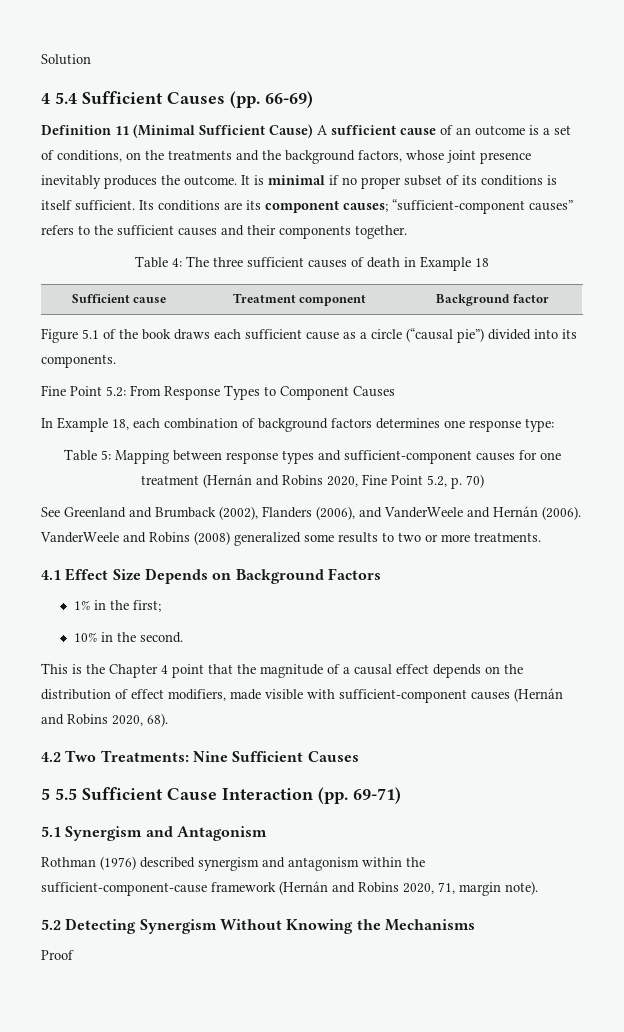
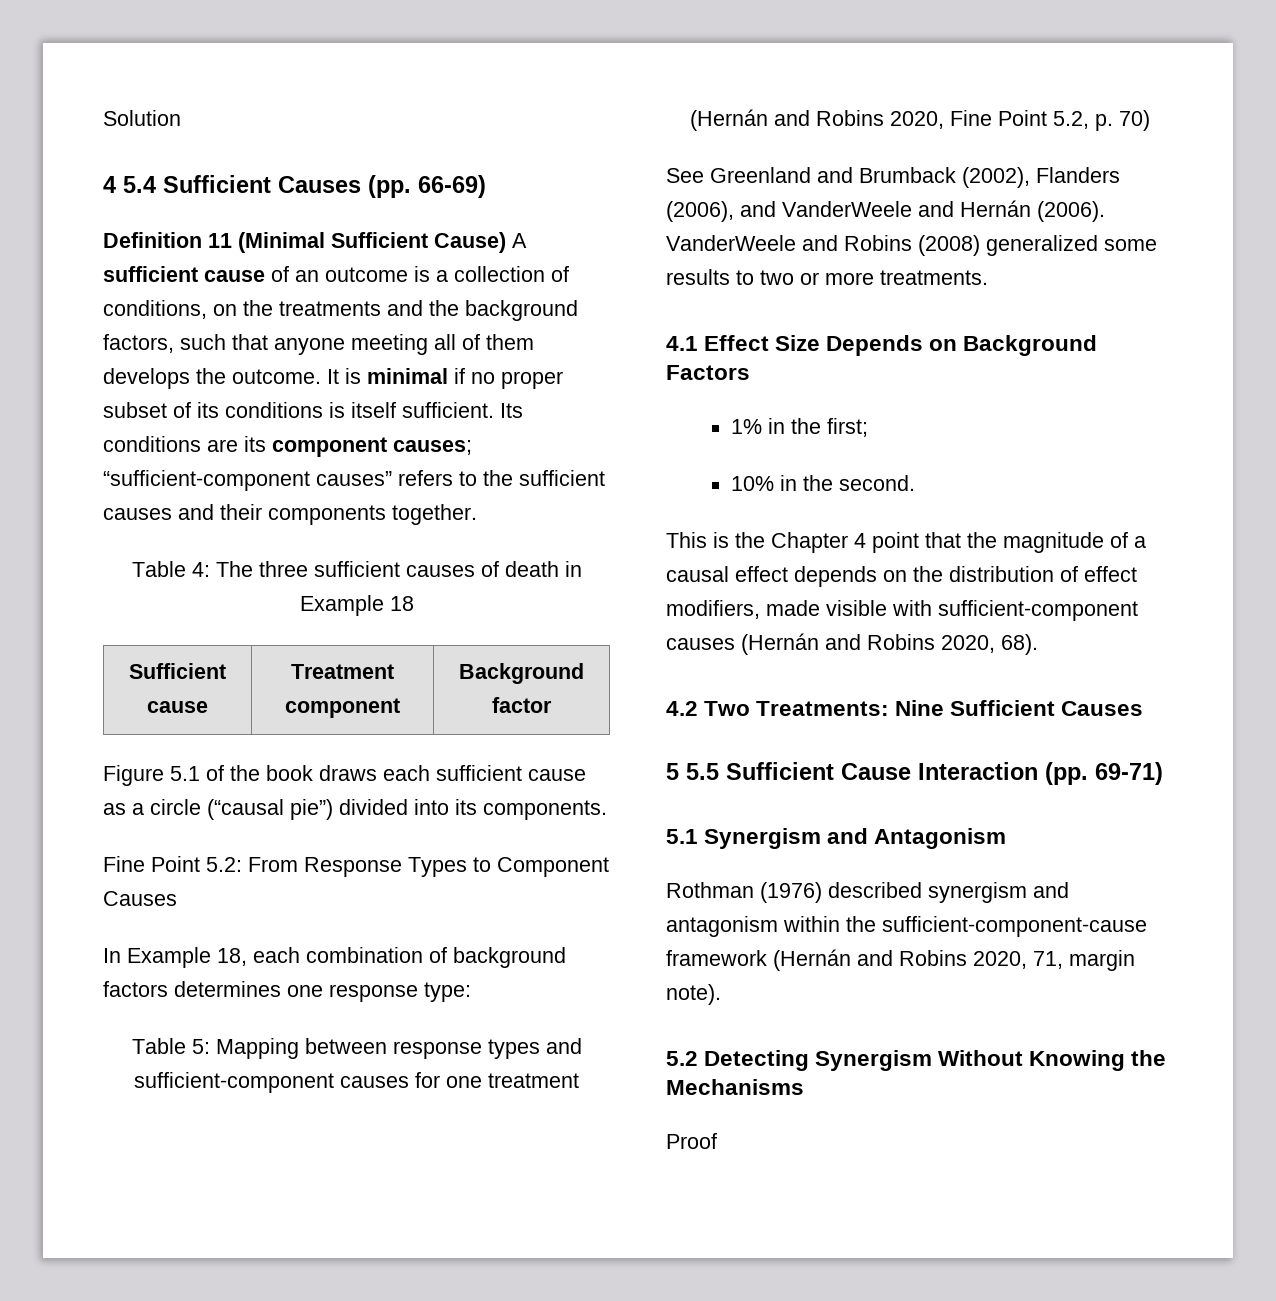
- Definition 11 (Minimal Sufficient Cause) A sufficient cause of an outcome is a set of conditions, on the treatments and the background factors, whose joint presence inevitably produces the outcome.
+ Definition 11 (Minimal Sufficient Cause) A sufficient cause of an outcome is a collection of conditions, on the treatments and the background factors, such that anyone meeting all of them develops the outcome.

